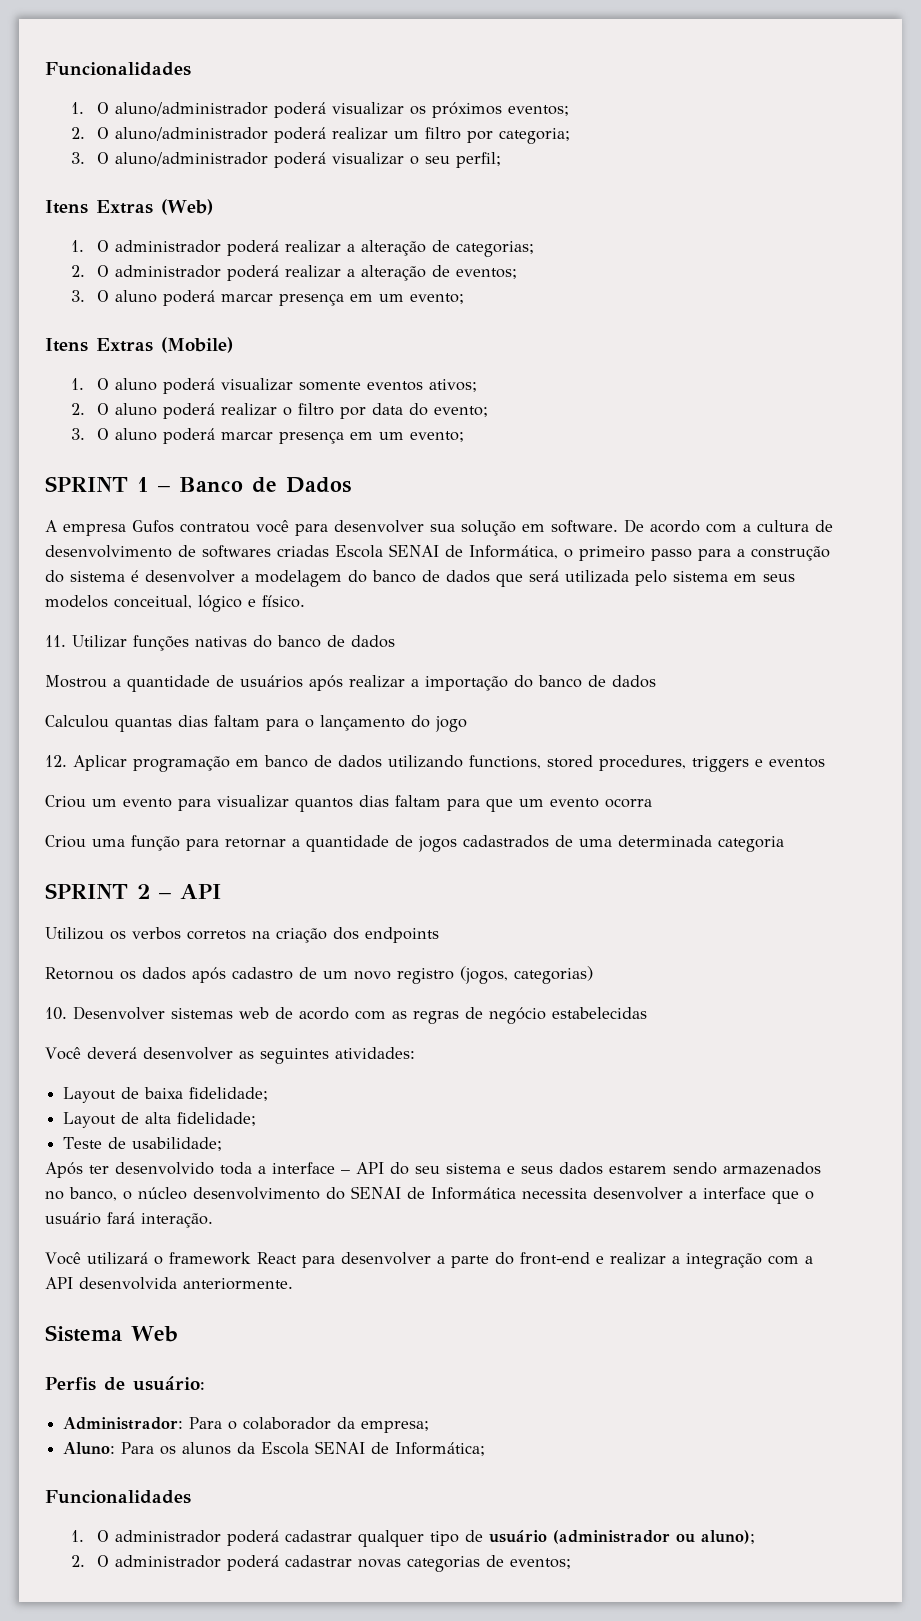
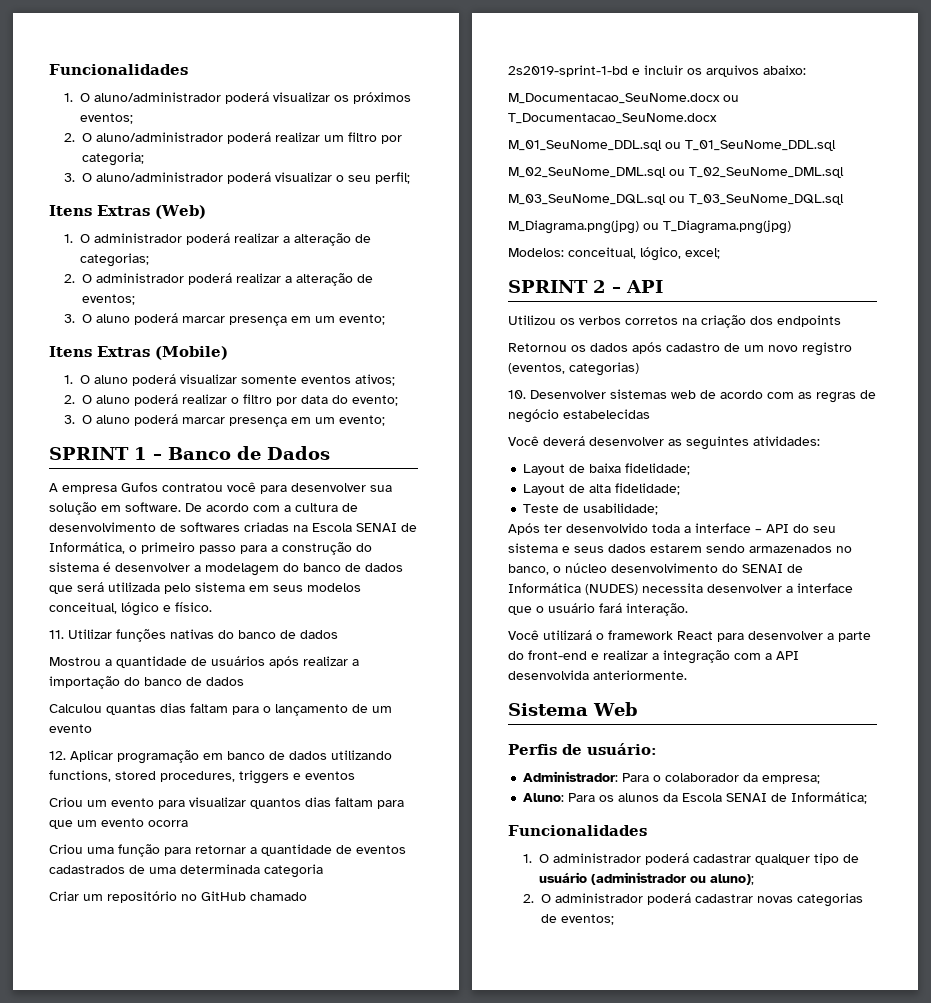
- De acordo com a cultura de desenvolvimento de softwares criadas Escola SENAI de Informática, o primeiro passo para a construção do sistema é desenvolver a modelagem do banco de dados que será utilizada pelo sistema em seus modelos conceitual, lógico e físico.
+ De acordo com a cultura de desenvolvimento de softwares criadas na Escola SENAI de Informática, o primeiro passo para a construção do sistema é desenvolver a modelagem do banco de dados que será utilizada pelo sistema em seus modelos conceitual, lógico e físico.
- Calculou quantas dias faltam para o lançamento do jogo
+ Calculou quantas dias faltam para o lançamento de um evento
- Criou uma função para retornar a quantidade de jogos cadastrados de uma determinada categoria
+ Criou uma função para retornar a quantidade de eventos cadastrados de uma determinada categoria
+ Criar um repositório no GitHub chamado 2s2019-sprint-1-bd e incluir os arquivos abaixo:
+ M_Documentacao_SeuNome.docx ou T_Documentacao_SeuNome.docx
+ M_01_SeuNome_DDL.sql ou T_01_SeuNome_DDL.sql
+ M_02_SeuNome_DML.sql ou T_02_SeuNome_DML.sql
+ M_03_SeuNome_DQL.sql ou T_03_SeuNome_DQL.sql
+ M_Diagrama.png(jpg) ou T_Diagrama.png(jpg)
+ Modelos: conceitual, lógico, excel;
- Retornou os dados após cadastro de um novo registro (jogos, categorias)
+ Retornou os dados após cadastro de um novo registro (eventos, categorias)
- Após ter desenvolvido toda a interface – API do seu sistema e seus dados estarem sendo armazenados no banco, o núcleo desenvolvimento do SENAI de Informática necessita desenvolver a interface que o usuário fará interação.
+ Após ter desenvolvido toda a interface – API do seu sistema e seus dados estarem sendo armazenados no banco, o núcleo desenvolvimento do SENAI de Informática (NUDES) necessita desenvolver a interface que o usuário fará interação.

